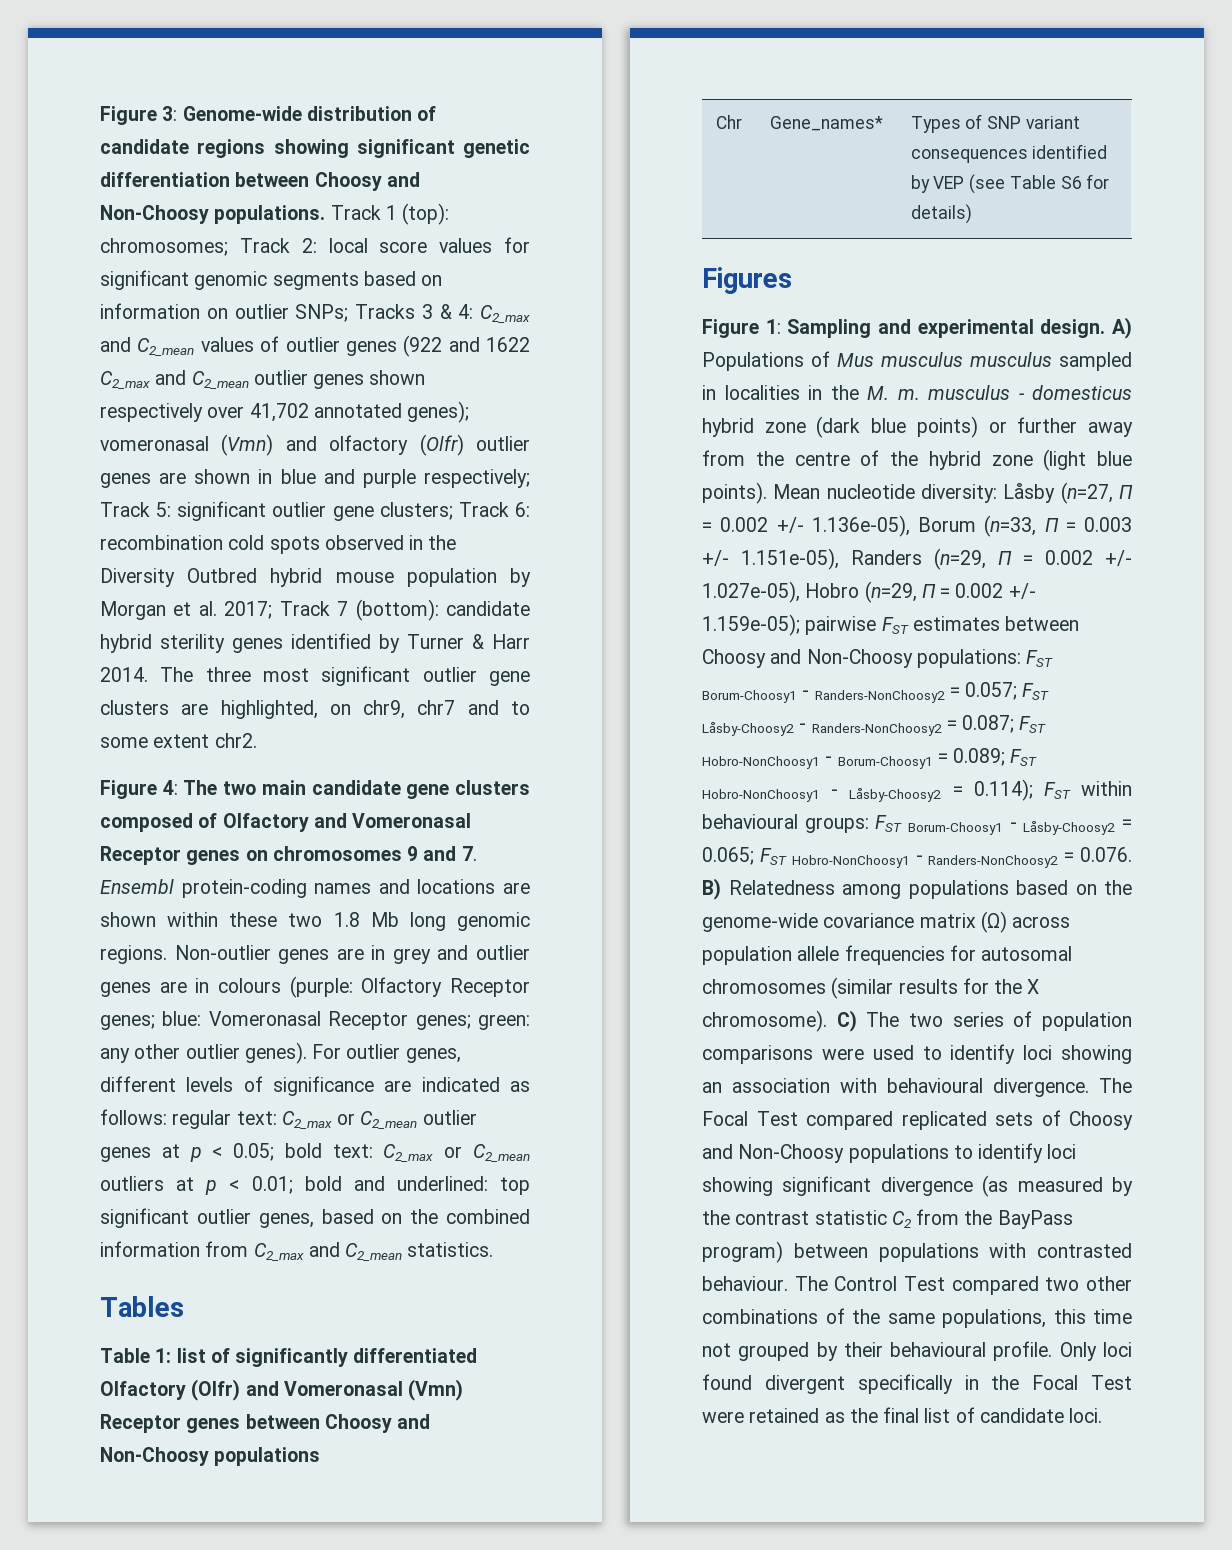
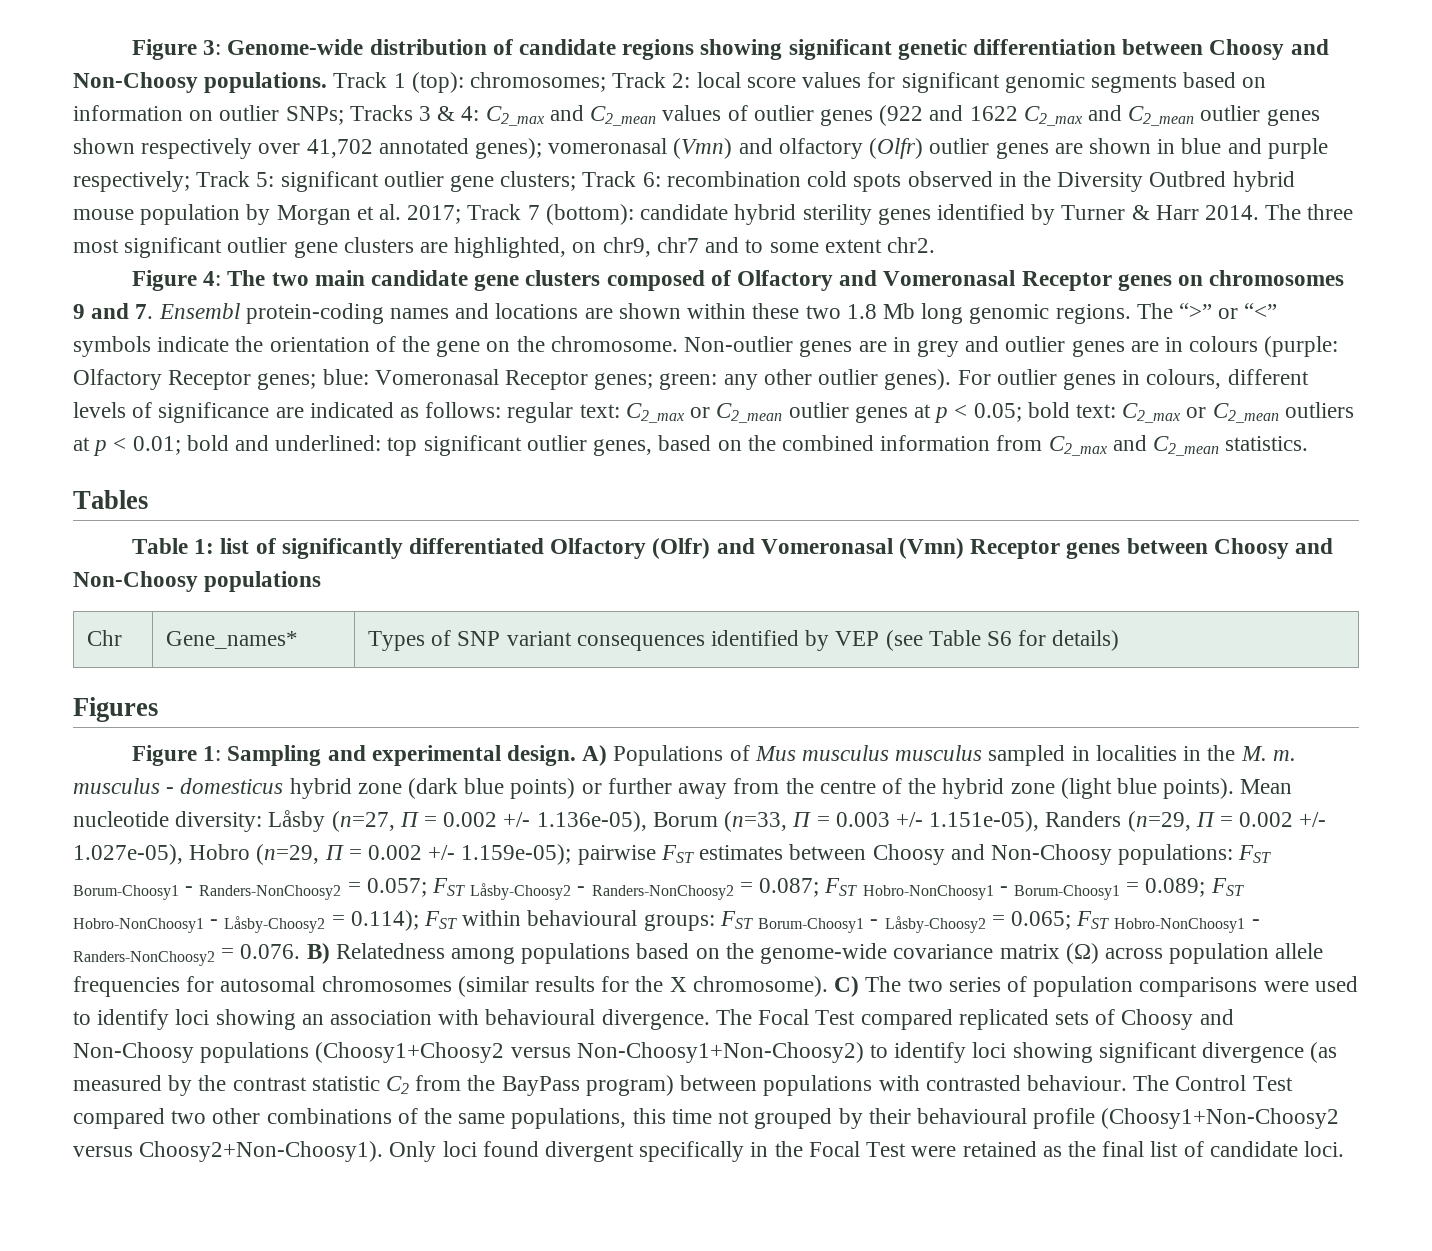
+ The “>” or “<” symbols indicate the orientation of the gene on the chromosome.
- For outlier genes, different levels of significance are indicated as follows: regular text: C2_max or C2_mean outlier genes at p < 0.05; bold text: C2_max or C2_mean outliers at p < 0.01; bold and underlined: top significant outlier genes, based on the combined information from C2_max and C2_mean statistics.
+ For outlier genes in colours, different levels of significance are indicated as follows: regular text: C2_max or C2_mean outlier genes at p < 0.05; bold text: C2_max or C2_mean outliers at p < 0.01; bold and underlined: top significant outlier genes, based on the combined information from C2_max and C2_mean statistics.
- The Focal Test compared replicated sets of Choosy and Non-Choosy populations to identify loci showing significant divergence (as measured by the contrast statistic C2 from the BayPass program) between populations with contrasted behaviour.
+ The Focal Test compared replicated sets of Choosy and Non-Choosy populations (Choosy1+Choosy2 versus Non-Choosy1+Non-Choosy2) to identify loci showing significant divergence (as measured by the contrast statistic C2 from the BayPass program) between populations with contrasted behaviour.
- The Control Test compared two other combinations of the same populations, this time not grouped by their behavioural profile.
+ The Control Test compared two other combinations of the same populations, this time not grouped by their behavioural profile (Choosy1+Non-Choosy2 versus Choosy2+Non-Choosy1).

